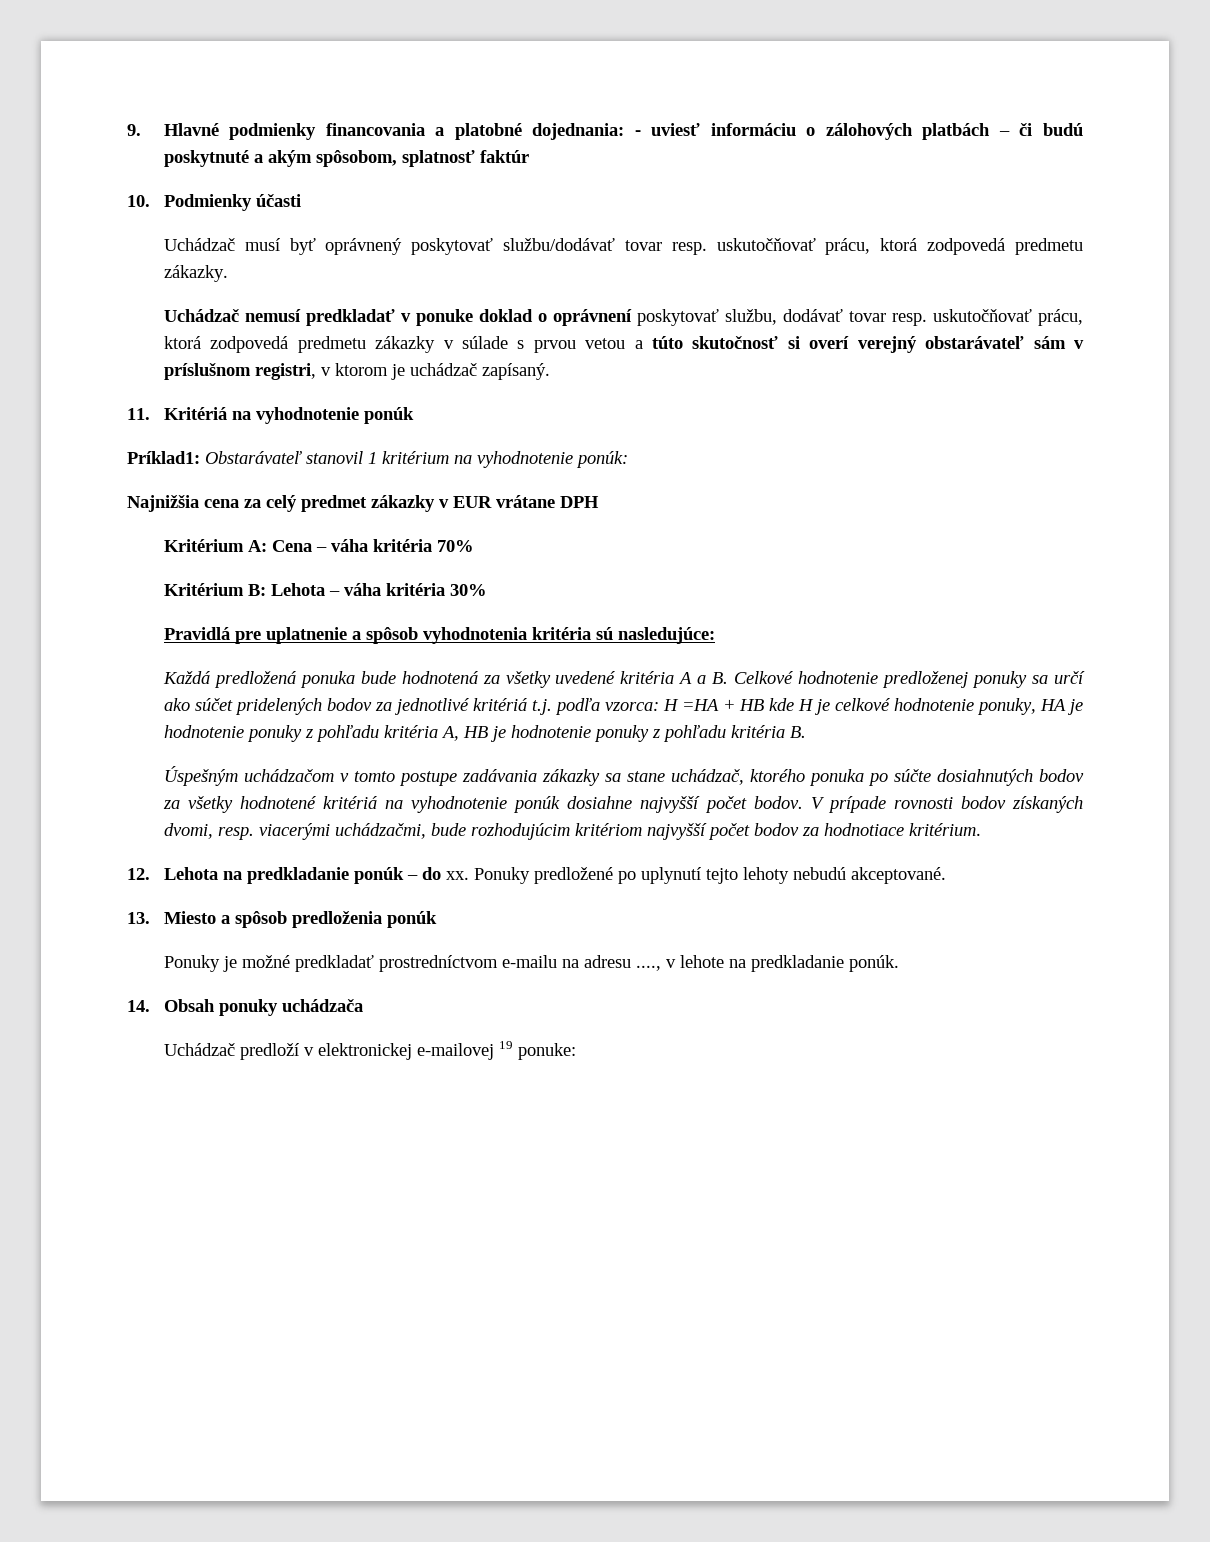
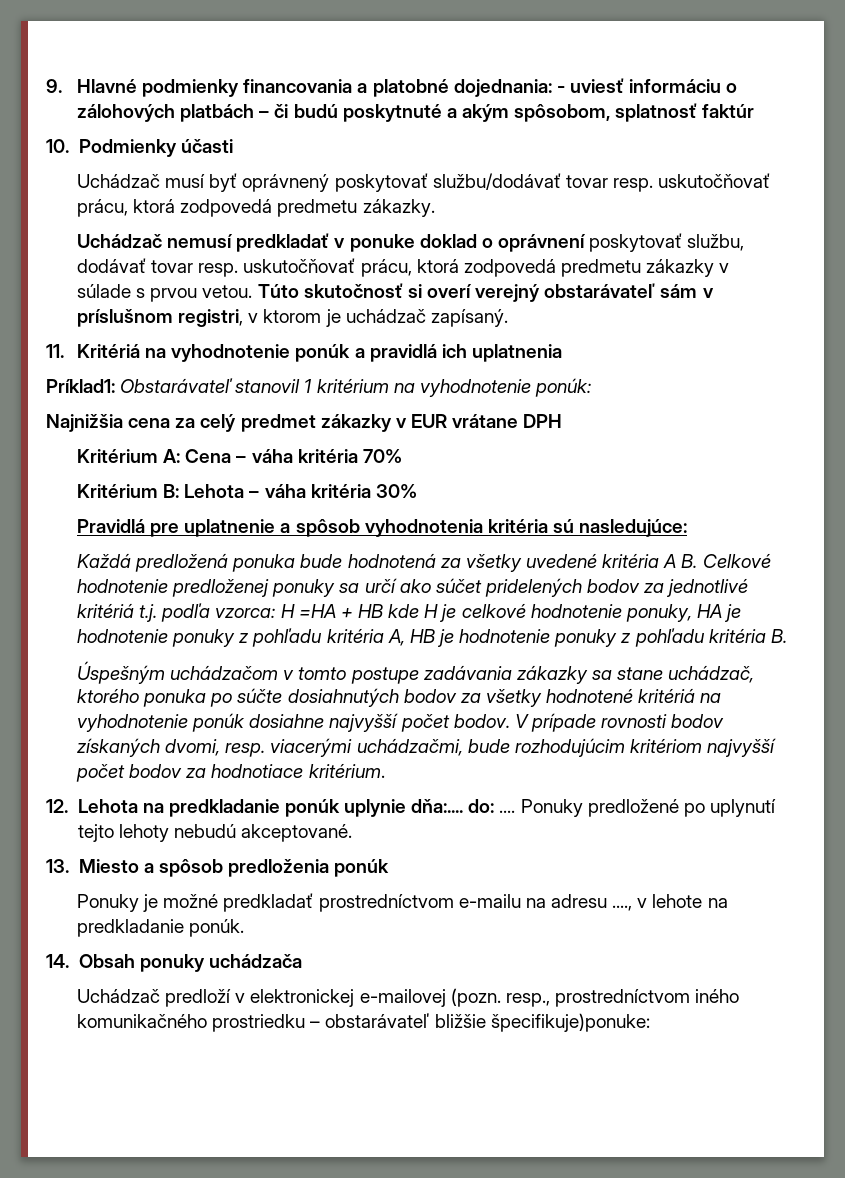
- Uchádzač nemusí predkladať v ponuke doklad o oprávnení poskytovať službu, dodávať tovar resp. uskutočňovať prácu, ktorá zodpovedá predmetu zákazky v súlade s prvou vetou a túto skutočnosť si overí verejný obstarávateľ sám v príslušnom registri, v ktorom je uchádzač zapísaný.
+ Uchádzač nemusí predkladať v ponuke doklad o oprávnení poskytovať službu, dodávať tovar resp. uskutočňovať prácu, ktorá zodpovedá predmetu zákazky v súlade s prvou vetou. Túto skutočnosť si overí verejný obstarávateľ sám v príslušnom registri, v ktorom je uchádzač zapísaný.
- 11. Kritériá na vyhodnotenie ponúk
+ 11. Kritériá na vyhodnotenie ponúk a pravidlá ich uplatnenia
- Každá predložená ponuka bude hodnotená za všetky uvedené kritéria A a B. Celkové hodnotenie predloženej ponuky sa určí ako súčet pridelených bodov za jednotlivé kritériá t.j. podľa vzorca: H =HA + HB kde H je celkové hodnotenie ponuky, HA je hodnotenie ponuky z pohľadu kritéria A, HB je hodnotenie ponuky z pohľadu kritéria B.
+ Každá predložená ponuka bude hodnotená za všetky uvedené kritéria A B. Celkové hodnotenie predloženej ponuky sa určí ako súčet pridelených bodov za jednotlivé kritériá t.j. podľa vzorca: H =HA + HB kde H je celkové hodnotenie ponuky, HA je hodnotenie ponuky z pohľadu kritéria A, HB je hodnotenie ponuky z pohľadu kritéria B.
- 12. Lehota na predkladanie ponúk – do xx.
+ 12. Lehota na predkladanie ponúk uplynie dňa:.... do: ....
- Uchádzač predloží v elektronickej e-mailovej 19 ponuke:
+ Uchádzač predloží v elektronickej e-mailovej (pozn. resp., prostredníctvom iného komunikačného prostriedku – obstarávateľ bližšie špecifikuje)ponuke:

